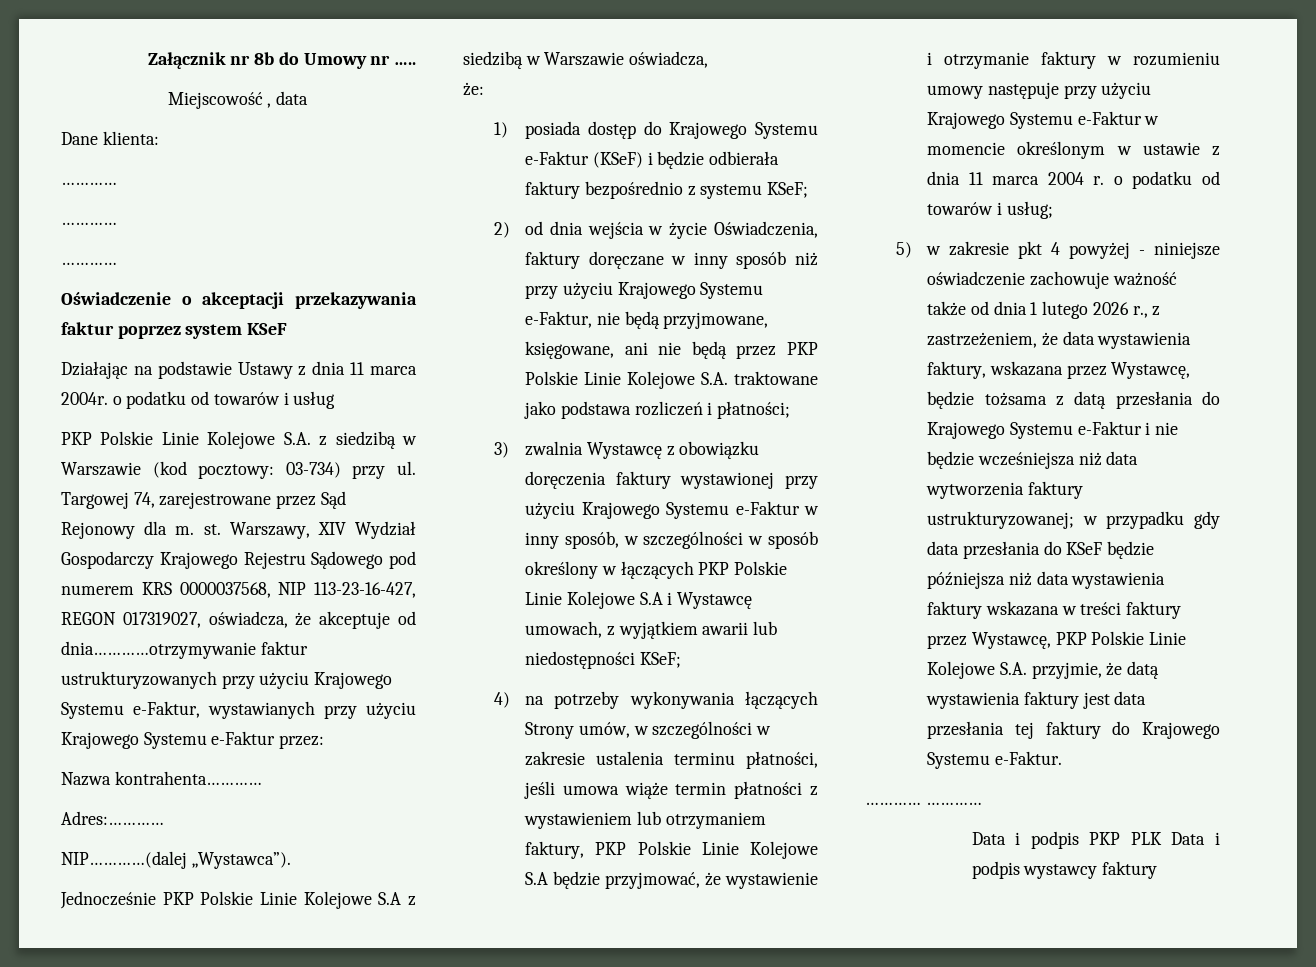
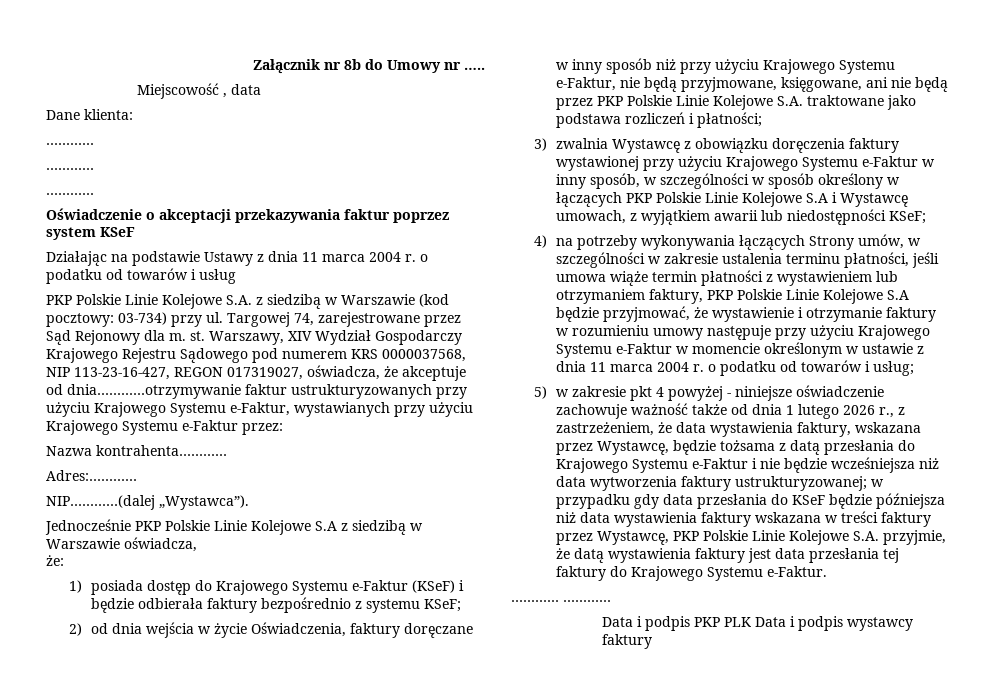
- Działając na podstawie Ustawy z dnia 11 marca 2004r. o podatku od towarów i usług
+ Działając na podstawie Ustawy z dnia 11 marca 2004 r. o podatku od towarów i usług

